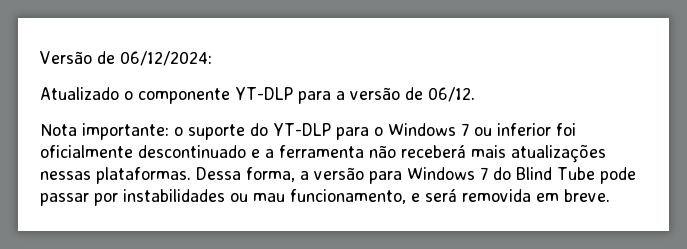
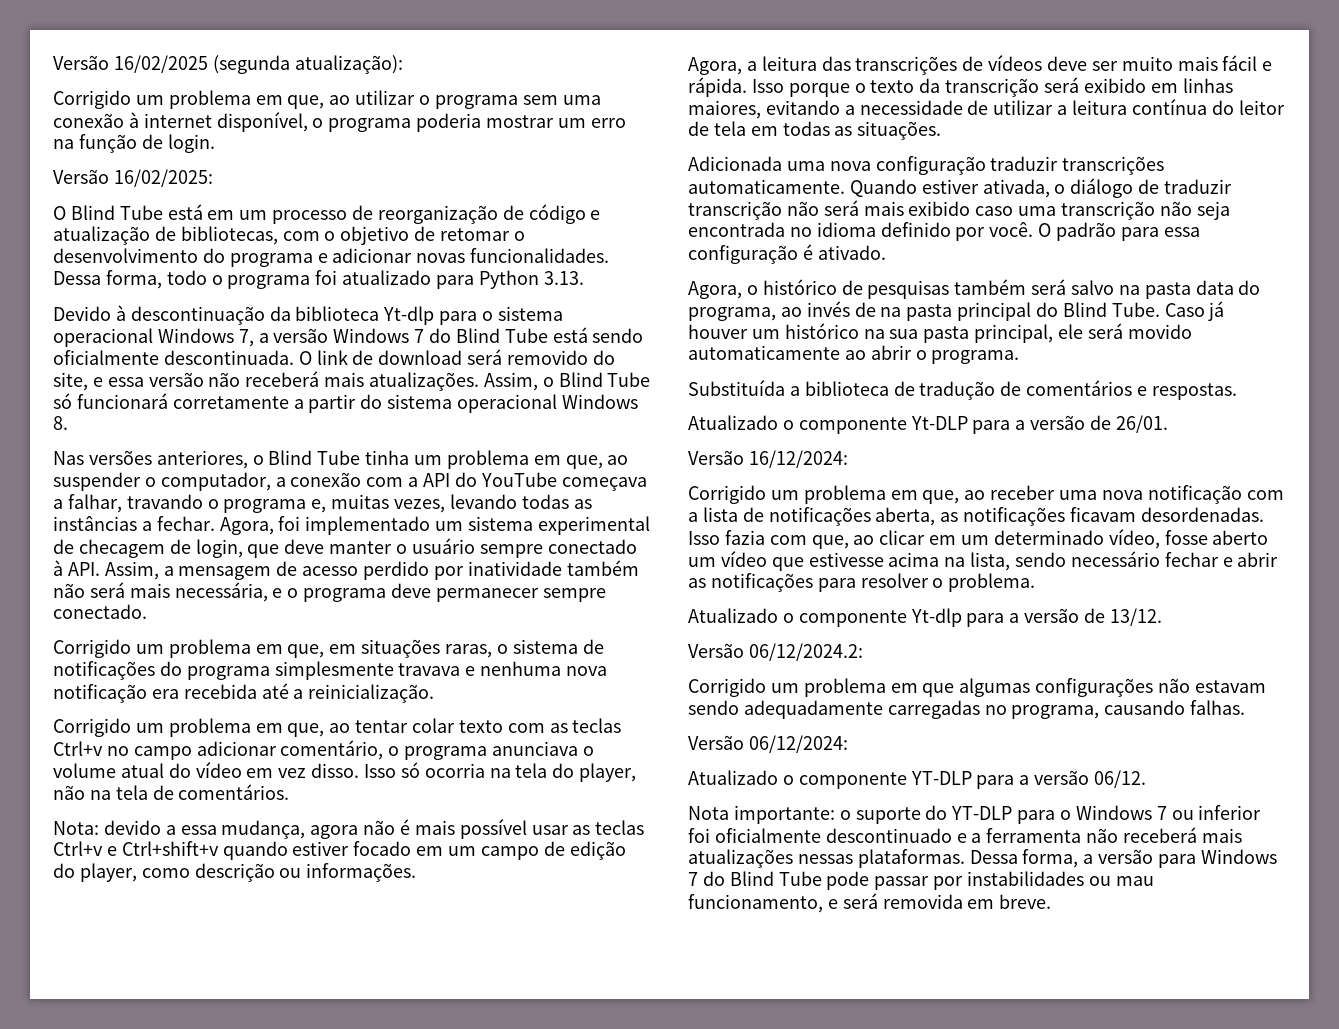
- Versão de 06/12/2024:
+ Versão 16/02/2025 (segunda atualização):
+ Corrigido um problema em que, ao utilizar o programa sem uma conexão à internet disponível, o programa poderia mostrar um erro na função de login.
+ Versão 16/02/2025:
+ O Blind Tube está em um processo de reorganização de código e atualização de bibliotecas, com o objetivo de retomar o desenvolvimento do programa e adicionar novas funcionalidades. Dessa forma, todo o programa foi atualizado para Python 3.13.
+ Devido à descontinuação da biblioteca Yt-dlp para o sistema operacional Windows 7, a versão Windows 7 do Blind Tube está sendo oficialmente descontinuada. O link de download será removido do site, e essa versão não receberá mais atualizações. Assim, o Blind Tube só funcionará corretamente a partir do sistema operacional Windows 8.
+ Nas versões anteriores, o Blind Tube tinha um problema em que, ao suspender o computador, a conexão com a API do YouTube começava a falhar, travando o programa e, muitas vezes, levando todas as instâncias a fechar. Agora, foi implementado um sistema experimental de checagem de login, que deve manter o usuário sempre conectado à API. Assim, a mensagem de acesso perdido por inatividade também não será mais necessária, e o programa deve permanecer sempre conectado.
+ Corrigido um problema em que, em situações raras, o sistema de notificações do programa simplesmente travava e nenhuma nova notificação era recebida até a reinicialização.
+ Corrigido um problema em que, ao tentar colar texto com as teclas Ctrl+v no campo adicionar comentário, o programa anunciava o volume atual do vídeo em vez disso. Isso só ocorria na tela do player, não na tela de comentários.
+ Nota: devido a essa mudança, agora não é mais possível usar as teclas Ctrl+v e Ctrl+shift+v quando estiver focado em um campo de edição do player, como descrição ou informações.
+ Agora, a leitura das transcrições de vídeos deve ser muito mais fácil e rápida. Isso porque o texto da transcrição será exibido em linhas maiores, evitando a necessidade de utilizar a leitura contínua do leitor de tela em todas as situações.
+ Adicionada uma nova configuração traduzir transcrições automaticamente. Quando estiver ativada, o diálogo de traduzir transcrição não será mais exibido caso uma transcrição não seja encontrada no idioma definido por você. O padrão para essa configuração é ativado.
+ Agora, o histórico de pesquisas também será salvo na pasta data do programa, ao invés de na pasta principal do Blind Tube. Caso já houver um histórico na sua pasta principal, ele será movido automaticamente ao abrir o programa.
+ Substituída a biblioteca de tradução de comentários e respostas.
+ Atualizado o componente Yt-DLP para a versão de 26/01.
+ Versão 16/12/2024:
+ Corrigido um problema em que, ao receber uma nova notificação com a lista de notificações aberta, as notificações ficavam desordenadas. Isso fazia com que, ao clicar em um determinado vídeo, fosse aberto um vídeo que estivesse acima na lista, sendo necessário fechar e abrir as notificações para resolver o problema.
+ Atualizado o componente Yt-dlp para a versão de 13/12.
+ Versão 06/12/2024.2:
+ Corrigido um problema em que algumas configurações não estavam sendo adequadamente carregadas no programa, causando falhas.
+ Versão 06/12/2024:
- Atualizado o componente YT-DLP para a versão de 06/12.
+ Atualizado o componente YT-DLP para a versão 06/12.

